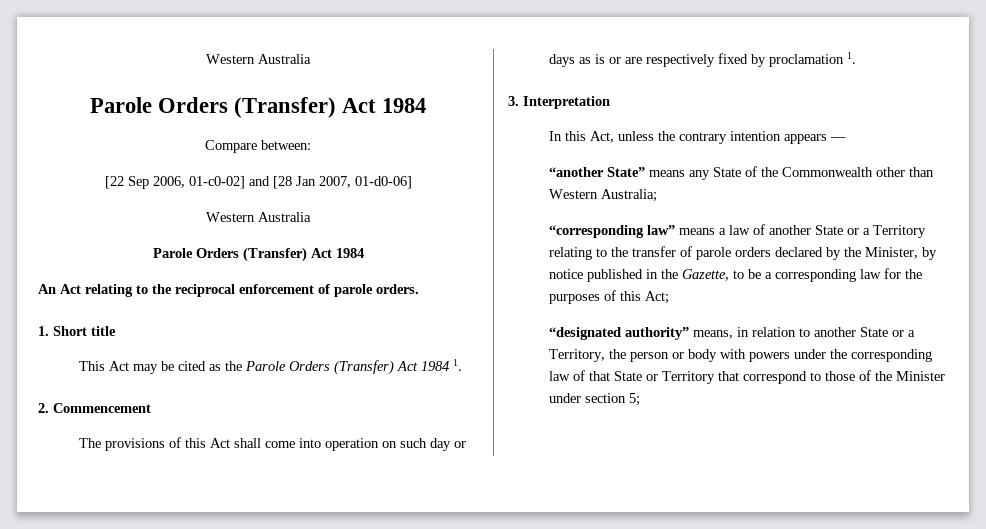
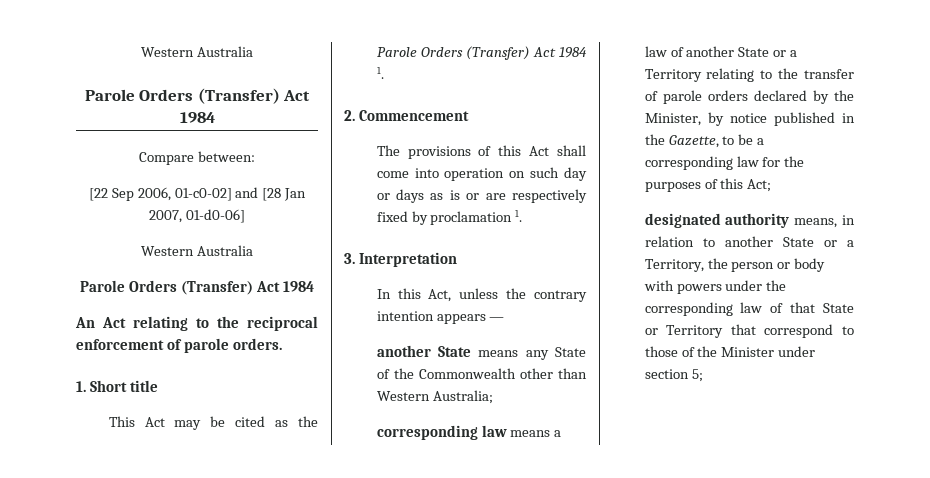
- “another State” means any State of the Commonwealth other than Western Australia;
+ another State means any State of the Commonwealth other than Western Australia;
- “corresponding law” means a law of another State or a Territory relating to the transfer of parole orders declared by the Minister, by notice published in the Gazette, to be a corresponding law for the purposes of this Act;
+ corresponding law means a law of another State or a Territory relating to the transfer of parole orders declared by the Minister, by notice published in the Gazette, to be a corresponding law for the purposes of this Act;
- “designated authority” means, in relation to another State or a Territory, the person or body with powers under the corresponding law of that State or Territory that correspond to those of the Minister under section 5;
+ designated authority means, in relation to another State or a Territory, the person or body with powers under the corresponding law of that State or Territory that correspond to those of the Minister under section 5;

